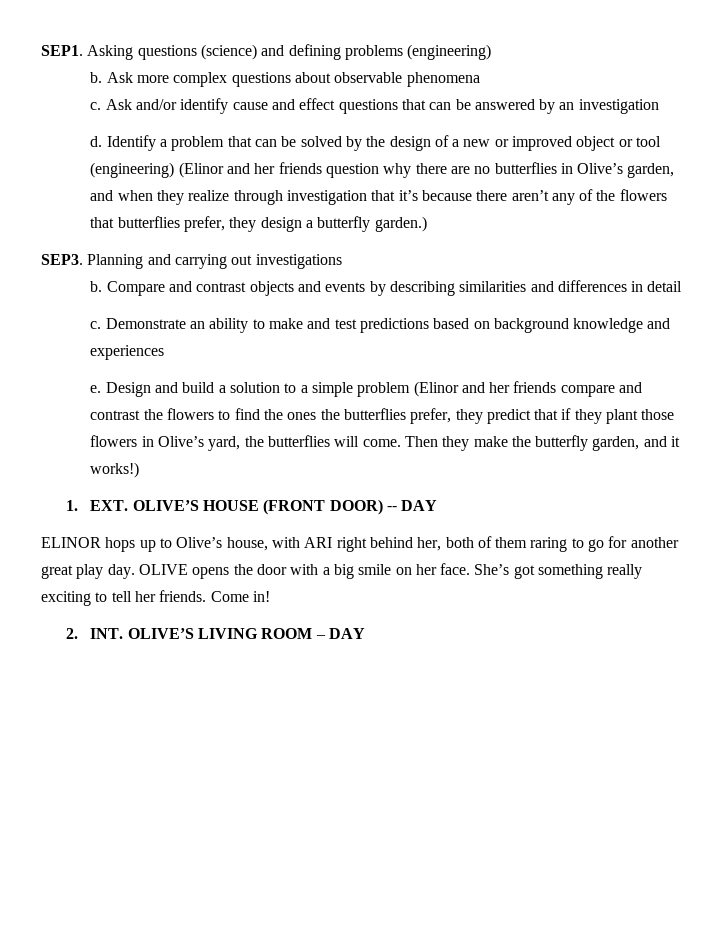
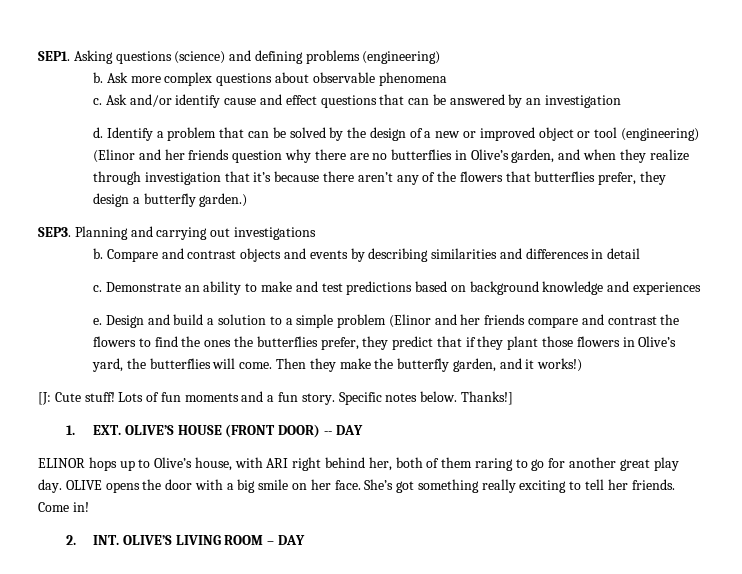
+ [J: Cute stuff! Lots of fun moments and a fun story. Specific notes below. Thanks!]

